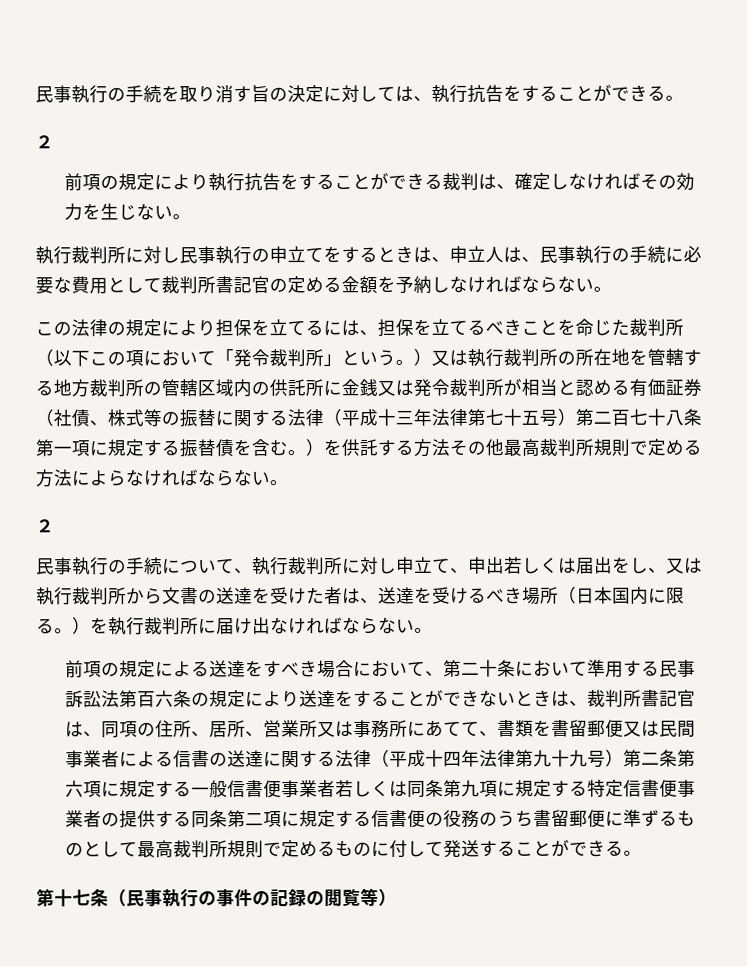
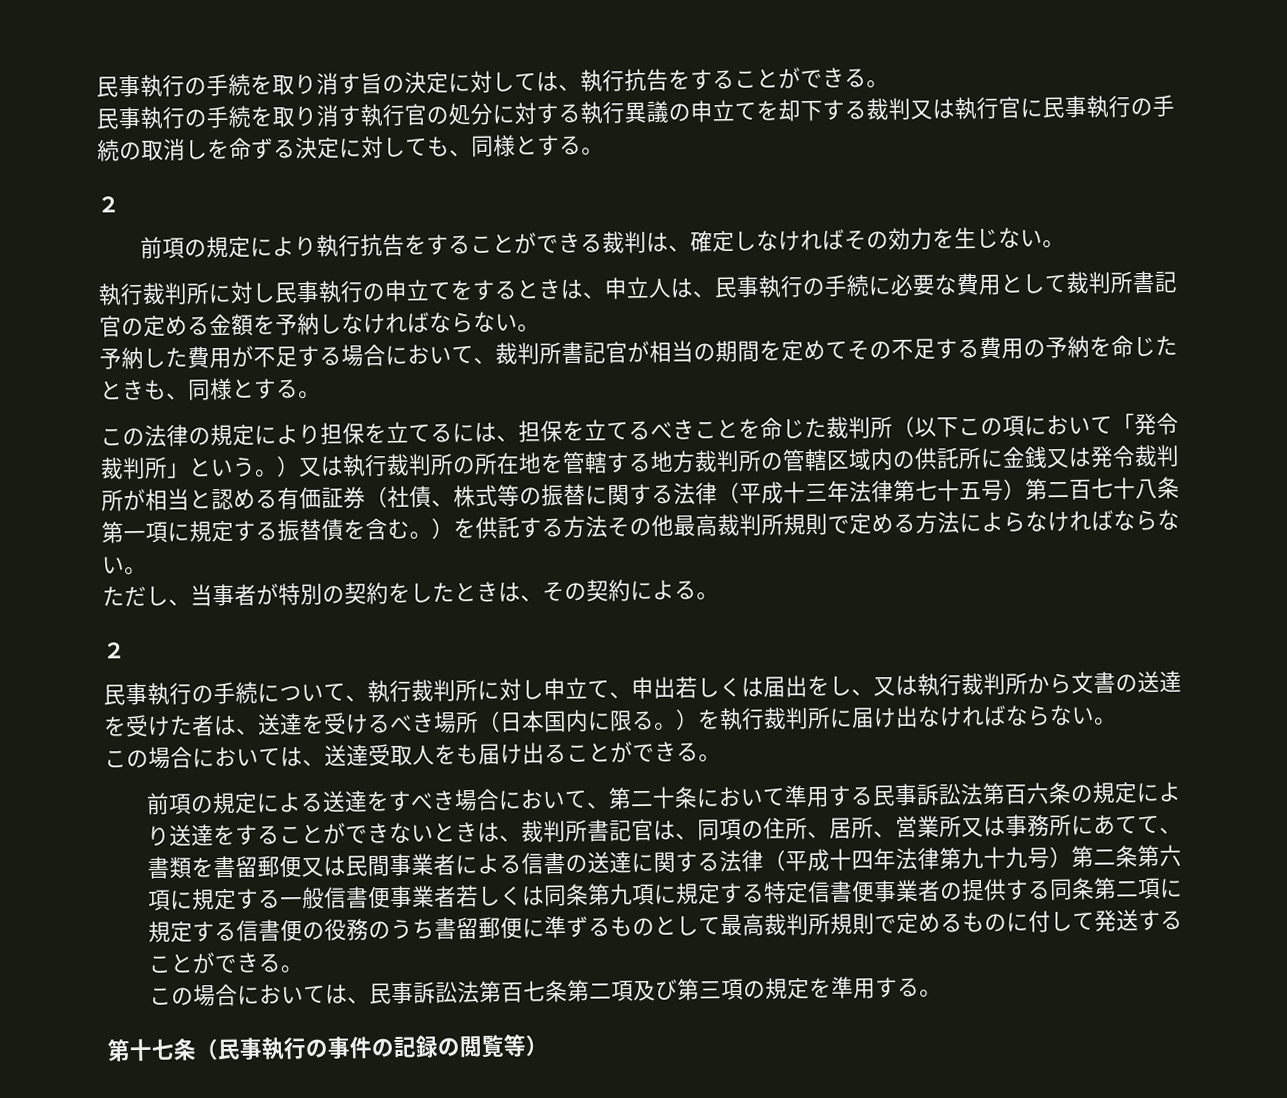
+ 民事執行の手続を取り消す執行官の処分に対する執行異議の申立てを却下する裁判又は執行官に民事執行の手続の取消しを命ずる決定に対しても、同様とする。
+ 予納した費用が不足する場合において、裁判所書記官が相当の期間を定めてその不足する費用の予納を命じたときも、同様とする。
+ ただし、当事者が特別の契約をしたときは、その契約による。
+ この場合においては、送達受取人をも届け出ることができる。
+ この場合においては、民事訴訟法第百七条第二項及び第三項の規定を準用する。

